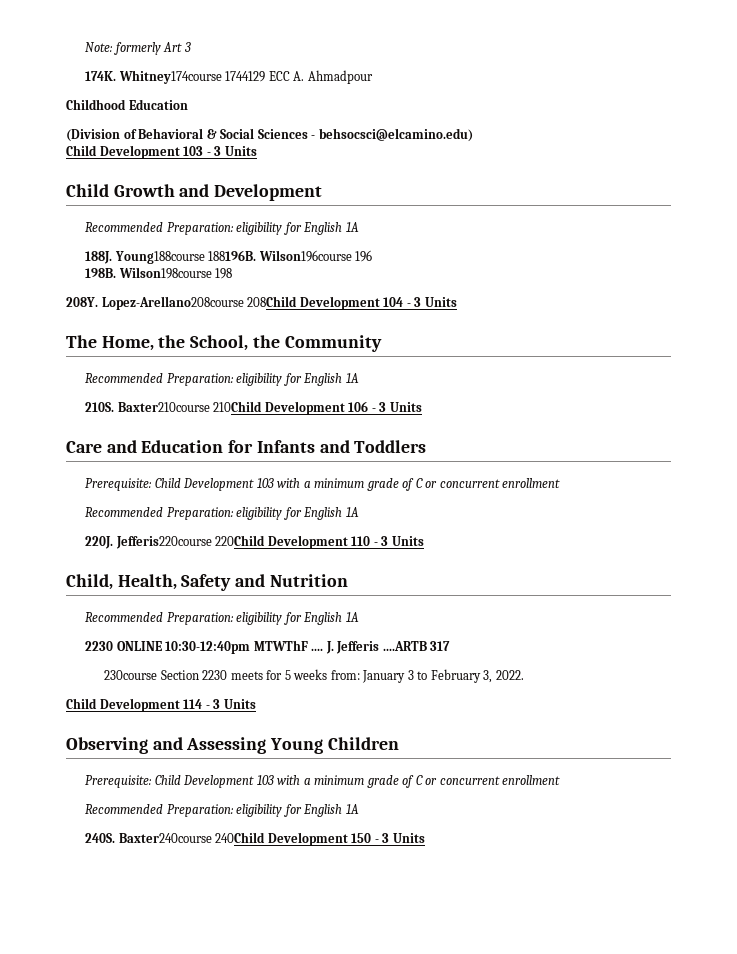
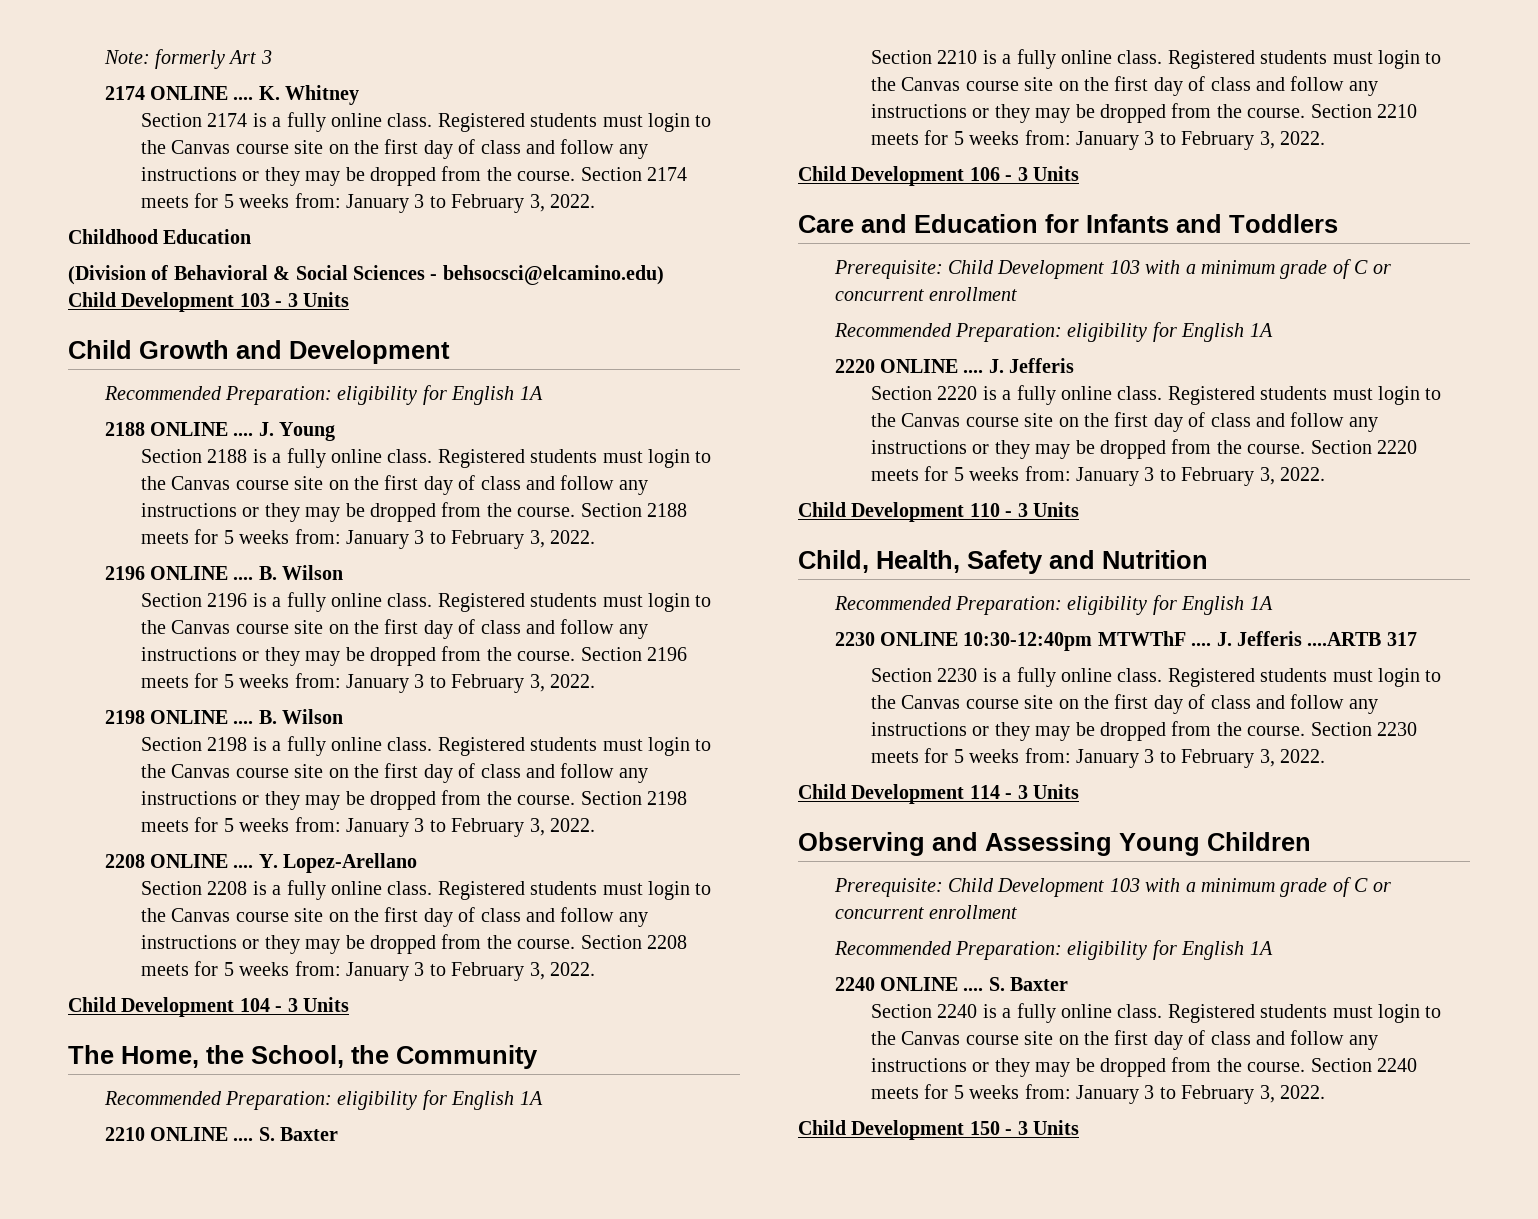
- 174K. Whitney174course 1744129 ECC A. Ahmadpour
+ 2174 ONLINE .... K. Whitney
+ Section 2174 is a fully online class. Registered students must login to the Canvas course site on the first day of class and follow any instructions or they may be dropped from the course. Section 2174 meets for 5 weeks from: January 3 to February 3, 2022.
- 188J. Young188course 188196B. Wilson196course 196
- 198B. Wilson198course 198
- 208Y. Lopez-Arellano208course 208Child Development 104 - 3 Units
+ 2188 ONLINE .... J. Young
+ Section 2188 is a fully online class. Registered students must login to the Canvas course site on the first day of class and follow any instructions or they may be dropped from the course. Section 2188 meets for 5 weeks from: January 3 to February 3, 2022.
+ 2196 ONLINE .... B. Wilson
+ Section 2196 is a fully online class. Registered students must login to the Canvas course site on the first day of class and follow any instructions or they may be dropped from the course. Section 2196 meets for 5 weeks from: January 3 to February 3, 2022.
+ 2198 ONLINE .... B. Wilson
+ Section 2198 is a fully online class. Registered students must login to the Canvas course site on the first day of class and follow any instructions or they may be dropped from the course. Section 2198 meets for 5 weeks from: January 3 to February 3, 2022.
+ 2208 ONLINE .... Y. Lopez-Arellano
+ Section 2208 is a fully online class. Registered students must login to the Canvas course site on the first day of class and follow any instructions or they may be dropped from the course. Section 2208 meets for 5 weeks from: January 3 to February 3, 2022.
+ Child Development 104 - 3 Units
- 210S. Baxter210course 210Child Development 106 - 3 Units
+ 2210 ONLINE .... S. Baxter
+ Section 2210 is a fully online class. Registered students must login to the Canvas course site on the first day of class and follow any instructions or they may be dropped from the course. Section 2210 meets for 5 weeks from: January 3 to February 3, 2022.
+ Child Development 106 - 3 Units
- 220J. Jefferis220course 220Child Development 110 - 3 Units
+ 2220 ONLINE .... J. Jefferis
+ Section 2220 is a fully online class. Registered students must login to the Canvas course site on the first day of class and follow any instructions or they may be dropped from the course. Section 2220 meets for 5 weeks from: January 3 to February 3, 2022.
+ Child Development 110 - 3 Units
- 230course Section 2230 meets for 5 weeks from: January 3 to February 3, 2022.
+ Section 2230 is a fully online class. Registered students must login to the Canvas course site on the first day of class and follow any instructions or they may be dropped from the course. Section 2230 meets for 5 weeks from: January 3 to February 3, 2022.
- 240S. Baxter240course 240Child Development 150 - 3 Units
+ 2240 ONLINE .... S. Baxter
+ Section 2240 is a fully online class. Registered students must login to the Canvas course site on the first day of class and follow any instructions or they may be dropped from the course. Section 2240 meets for 5 weeks from: January 3 to February 3, 2022.
+ Child Development 150 - 3 Units

